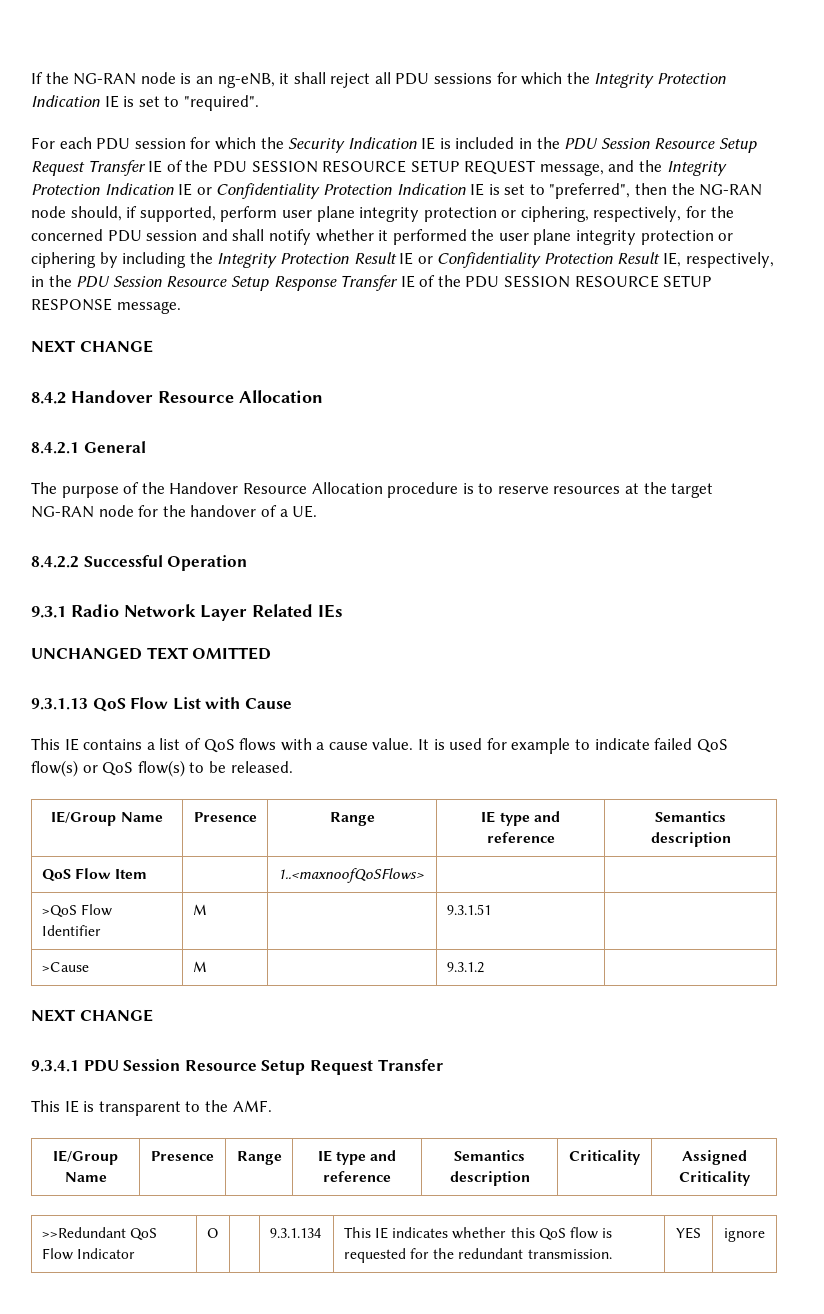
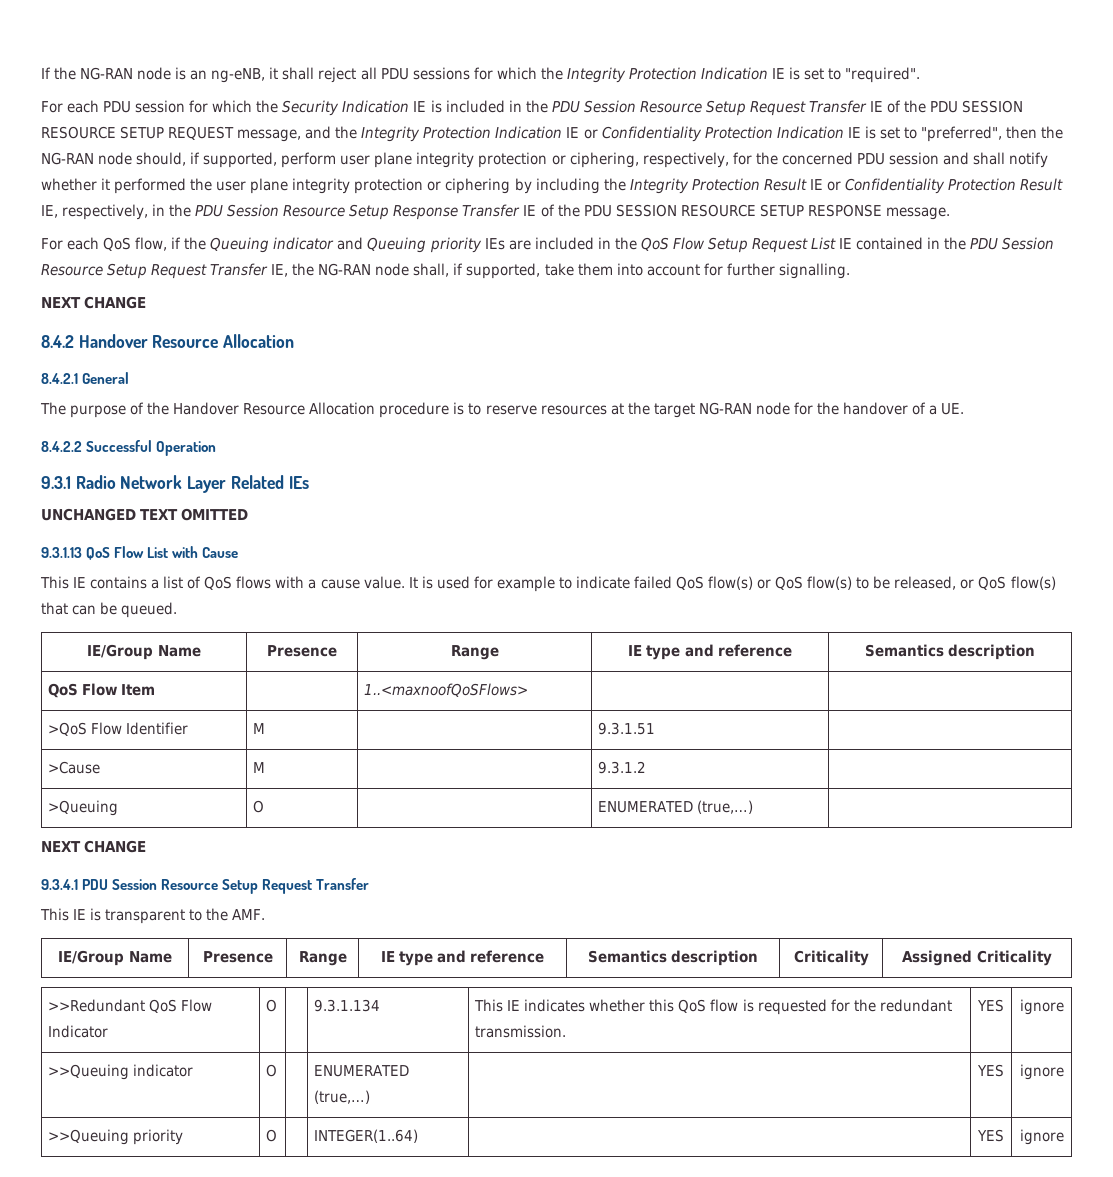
+ For each QoS flow, if the Queuing indicator and Queuing priority IEs are included in the QoS Flow Setup Request List IE contained in the PDU Session Resource Setup Request Transfer IE, the NG-RAN node shall, if supported, take them into account for further signalling.
- It is used for example to indicate failed QoS flow(s) or QoS flow(s) to be released.
+ It is used for example to indicate failed QoS flow(s) or QoS flow(s) to be released, or QoS flow(s) that can be queued.
+ >Queuing | O | | ENUMERATED (true,…) |
+ >>Queuing indicator | O | | ENUMERATED (true,…) | | YES | ignore
+ >>Queuing priority | O | | INTEGER(1..64) | | YES | ignore

